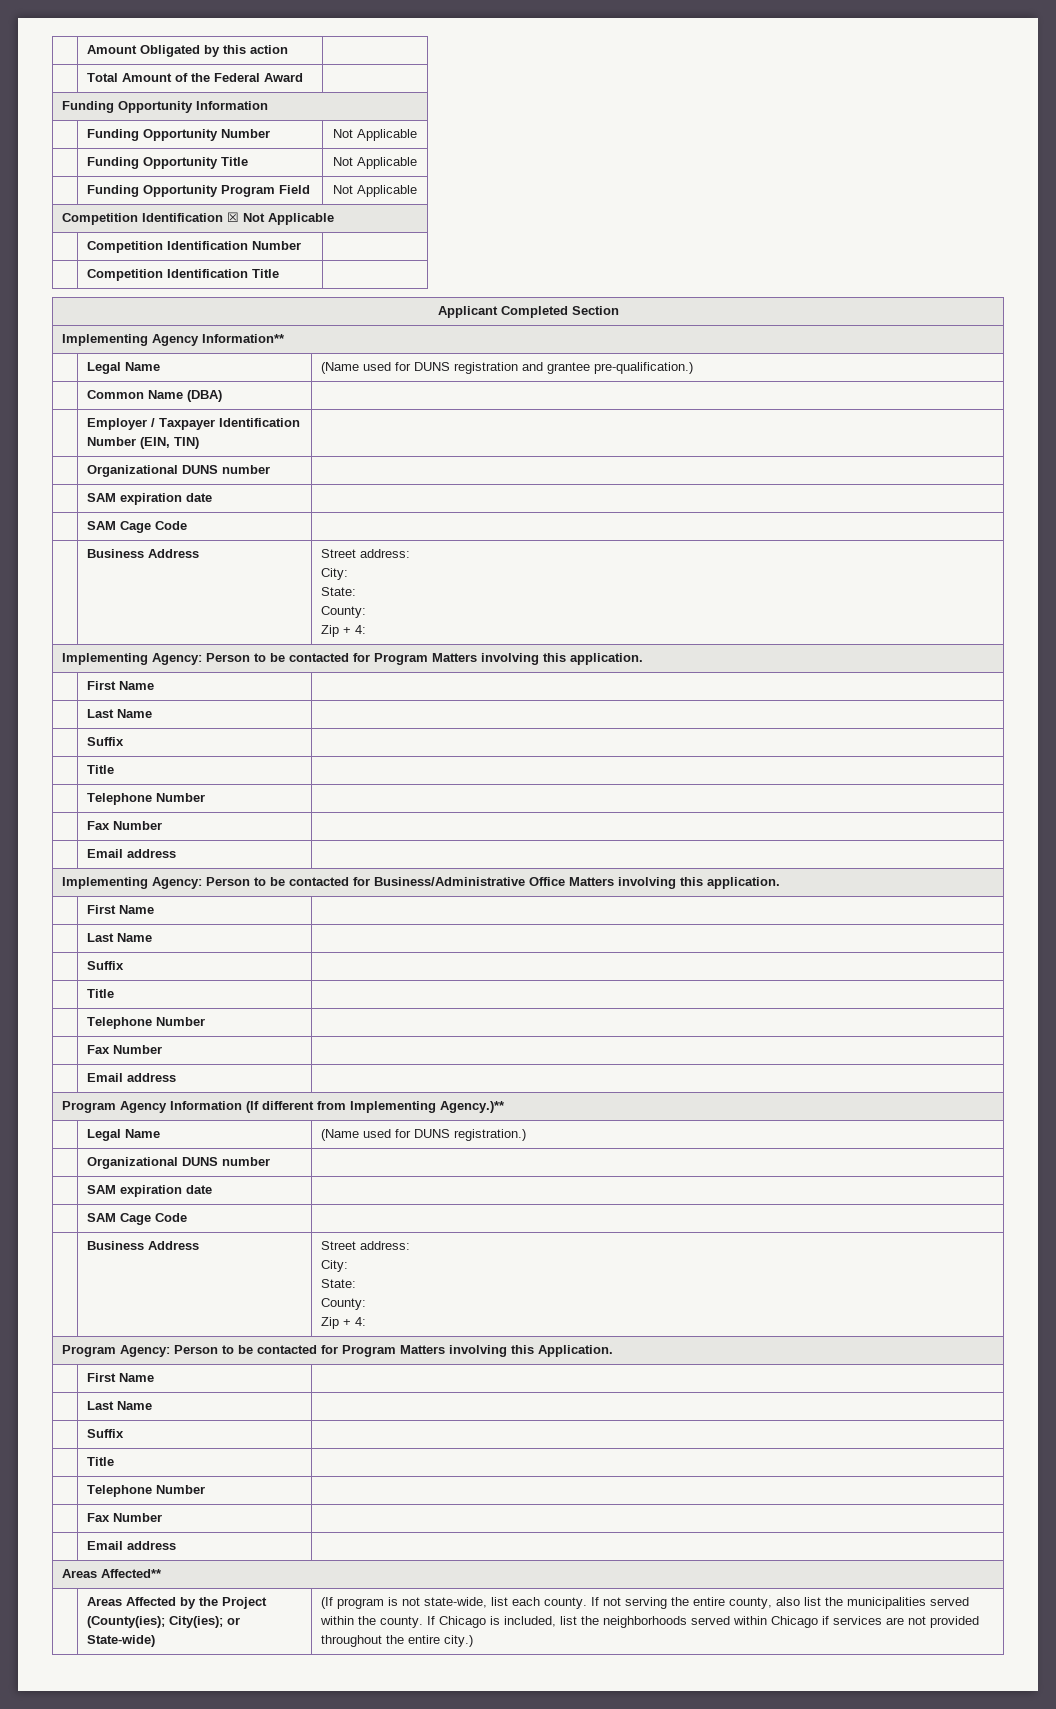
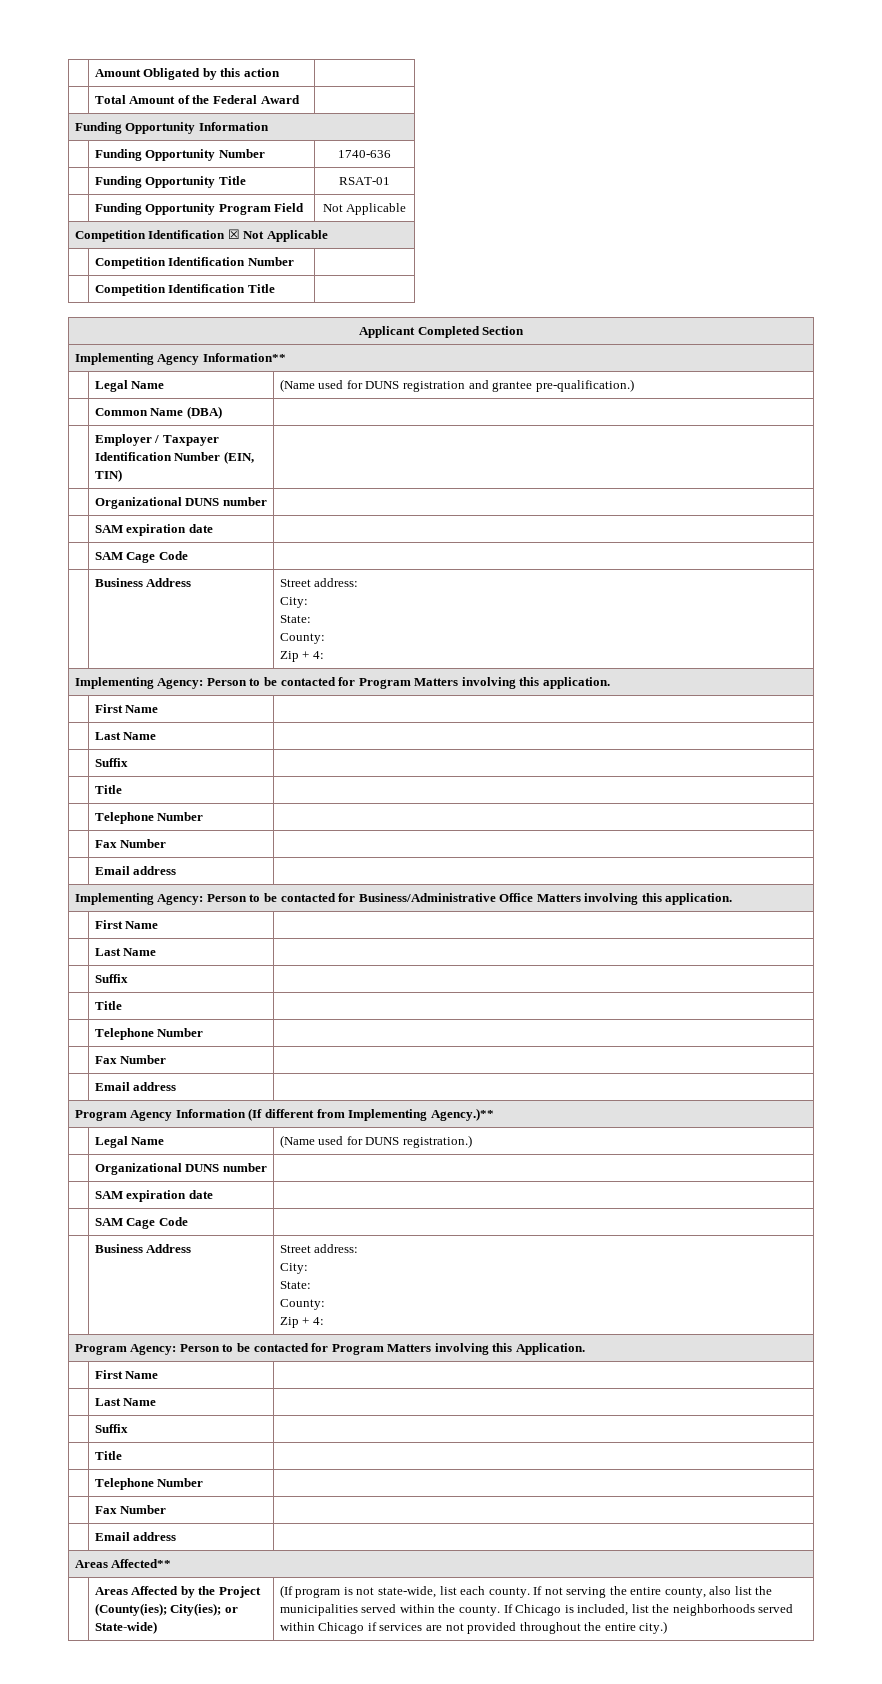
- | Funding Opportunity Number | Not Applicable
+ | Funding Opportunity Number | 1740-636
- | Funding Opportunity Title | Not Applicable
+ | Funding Opportunity Title | RSAT-01

